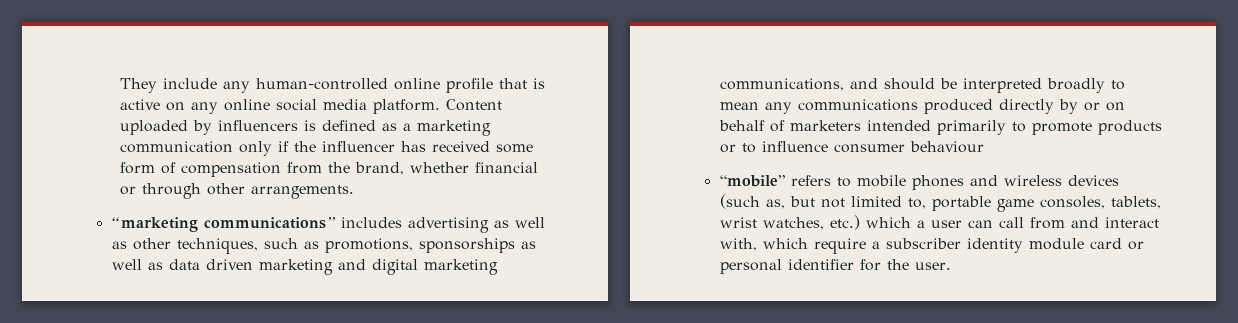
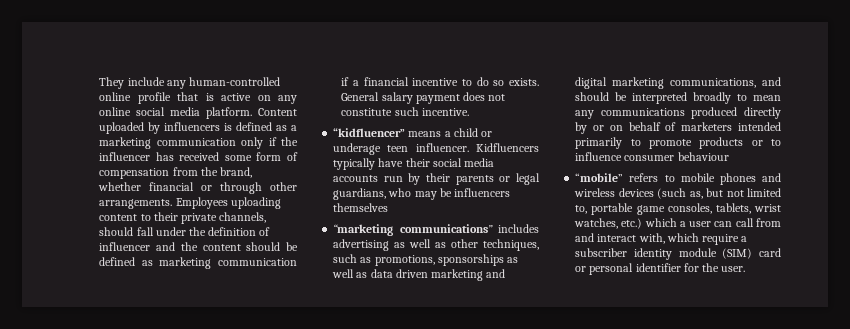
+ Employees uploading content to their private channels, should fall under the definition of influencer and the content should be defined as marketing communication if a financial incentive to do so exists. General salary payment does not constitute such incentive.
+ “kidfluencer” means a child or underage teen influencer. Kidfluencers typically have their social media accounts run by their parents or legal guardians, who may be influencers themselves
- “mobile” refers to mobile phones and wireless devices (such as, but not limited to, portable game consoles, tablets, wrist watches, etc.) which a user can call from and interact with, which require a subscriber identity module card or personal identifier for the user.
+ “mobile” refers to mobile phones and wireless devices (such as, but not limited to, portable game consoles, tablets, wrist watches, etc.) which a user can call from and interact with, which require a subscriber identity module (SIM) card or personal identifier for the user.

